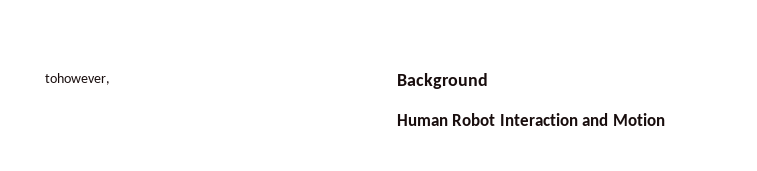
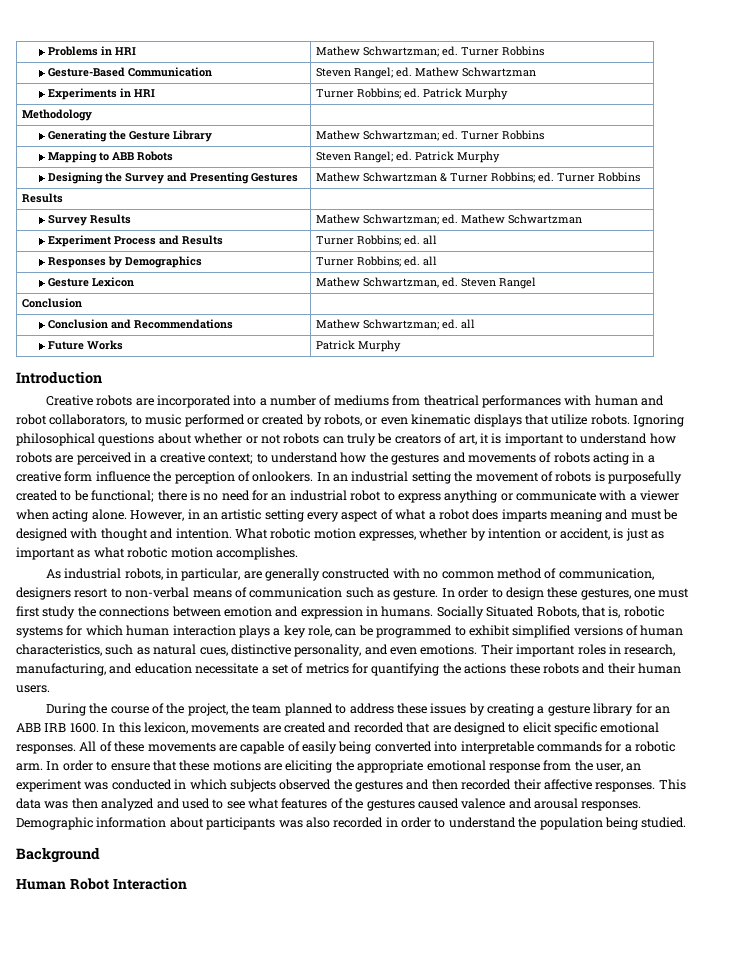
- tohowever,
+ Problems in HRI | Mathew Schwartzman; ed. Turner Robbins
+ Gesture-Based Communication | Steven Rangel; ed. Mathew Schwartzman
+ Experiments in HRI | Turner Robbins; ed. Patrick Murphy
+ Methodology |
+ Generating the Gesture Library | Mathew Schwartzman; ed. Turner Robbins
+ Mapping to ABB Robots | Steven Rangel; ed. Patrick Murphy
+ Designing the Survey and Presenting Gestures | Mathew Schwartzman & Turner Robbins; ed. Turner Robbins
+ Results |
+ Survey Results | Mathew Schwartzman; ed. Mathew Schwartzman
+ Experiment Process and Results | Turner Robbins; ed. all
+ Responses by Demographics | Turner Robbins; ed. all
+ Gesture Lexicon | Mathew Schwartzman, ed. Steven Rangel
+ Conclusion |
+ Conclusion and Recommendations | Mathew Schwartzman; ed. all
+ Future Works | Patrick Murphy
+ Introduction
+ Creative robots are incorporated into a number of mediums from theatrical performances with human and robot collaborators, to music performed or created by robots, or even kinematic displays that utilize robots. Ignoring philosophical questions about whether or not robots can truly be creators of art, it is important to understand how robots are perceived in a creative context; to understand how the gestures and movements of robots acting in a creative form influence the perception of onlookers. In an industrial setting the movement of robots is purposefully created to be functional; there is no need for an industrial robot to express anything or communicate with a viewer when acting alone. However, in an artistic setting every aspect of what a robot does imparts meaning and must be designed with thought and intention. What robotic motion expresses, whether by intention or accident, is just as important as what robotic motion accomplishes.
+ As industrial robots, in particular, are generally constructed with no common method of communication, designers resort to non-verbal means of communication such as gesture. In order to design these gestures, one must first study the connections between emotion and expression in humans. Socially Situated Robots, that is, robotic systems for which human interaction plays a key role, can be programmed to exhibit simplified versions of human characteristics, such as natural cues, distinctive personality, and even emotions. Their important roles in research, manufacturing, and education necessitate a set of metrics for quantifying the actions these robots and their human users.
+ During the course of the project, the team planned to address these issues by creating a gesture library for an ABB IRB 1600. In this lexicon, movements are created and recorded that are designed to elicit specific emotional responses. All of these movements are capable of easily being converted into interpretable commands for a robotic arm. In order to ensure that these motions are eliciting the appropriate emotional response from the user, an experiment was conducted in which subjects observed the gestures and then recorded their affective responses. This data was then analyzed and used to see what features of the gestures caused valence and arousal responses. Demographic information about participants was also recorded in order to understand the population being studied.
- Human Robot Interaction and Motion
+ Human Robot Interaction

